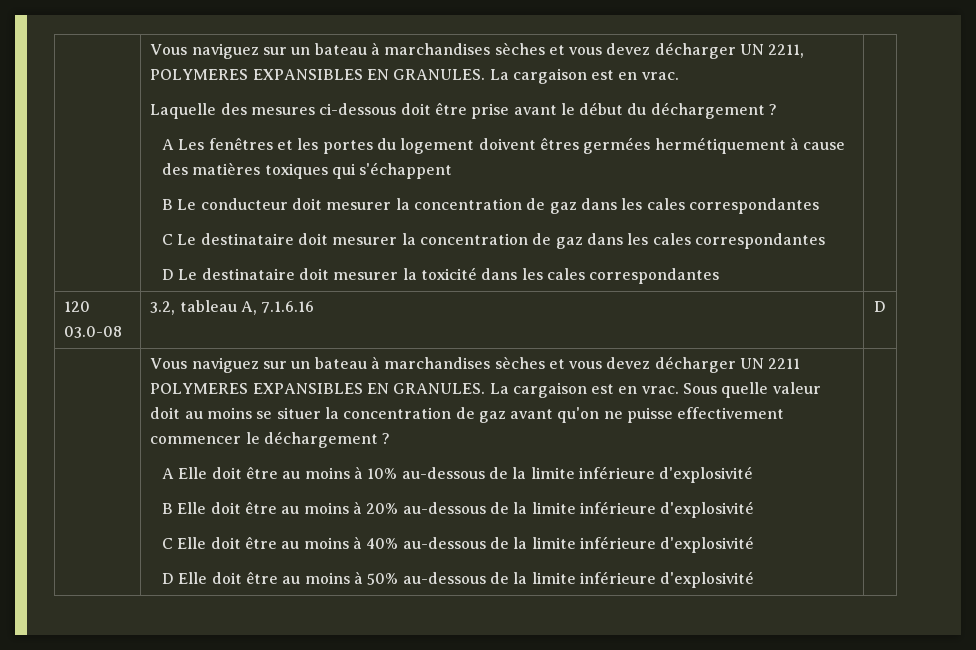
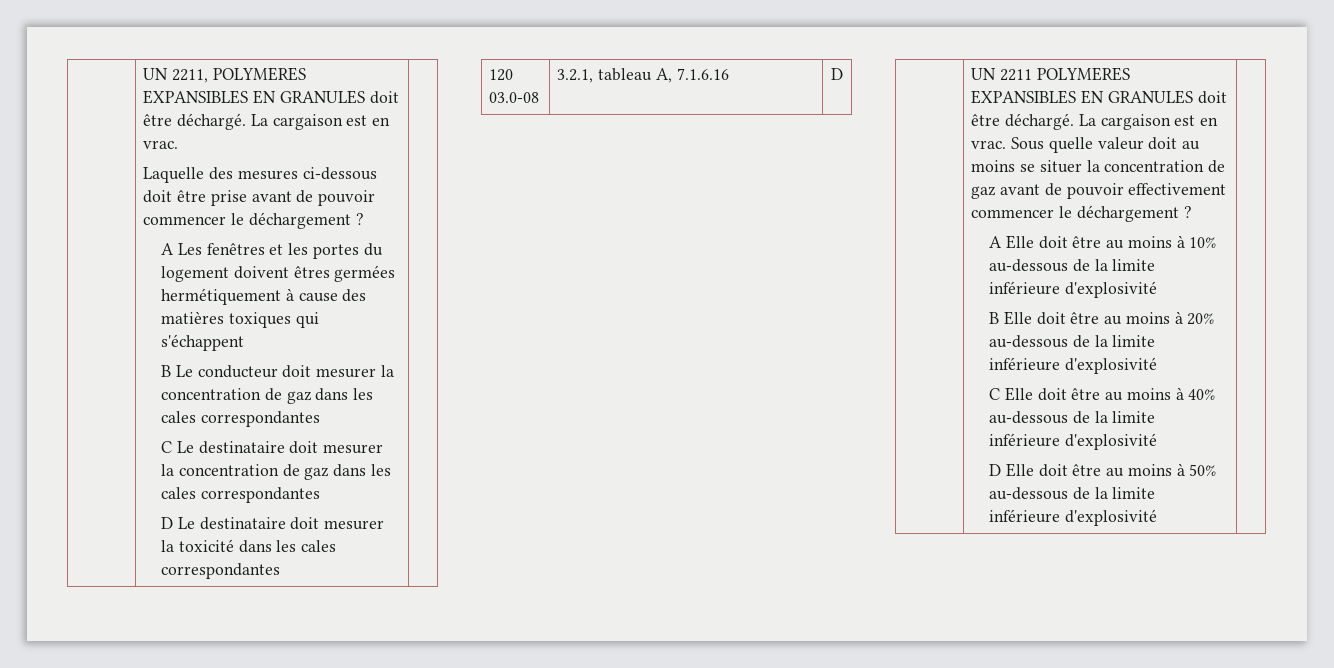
- Vous naviguez sur un bateau à marchandises sèches et vous devez décharger UN 2211, POLYMERES EXPANSIBLES EN GRANULES.
+ UN 2211, POLYMERES EXPANSIBLES EN GRANULES doit être déchargé.
- Laquelle des mesures ci-dessous doit être prise avant le début du déchargement ?
+ Laquelle des mesures ci-dessous doit être prise avant de pouvoir commencer le déchargement ?
- 120 03.0-08 | 3.2, tableau A, 7.1.6.16 | D
+ 120 03.0-08 | 3.2.1, tableau A, 7.1.6.16 | D
- Vous naviguez sur un bateau à marchandises sèches et vous devez décharger UN 2211 POLYMERES EXPANSIBLES EN GRANULES.
+ UN 2211 POLYMERES EXPANSIBLES EN GRANULES doit être déchargé.
- Sous quelle valeur doit au moins se situer la concentration de gaz avant qu'on ne puisse effectivement commencer le déchargement ?
+ Sous quelle valeur doit au moins se situer la concentration de gaz avant de pouvoir effectivement commencer le déchargement ?

